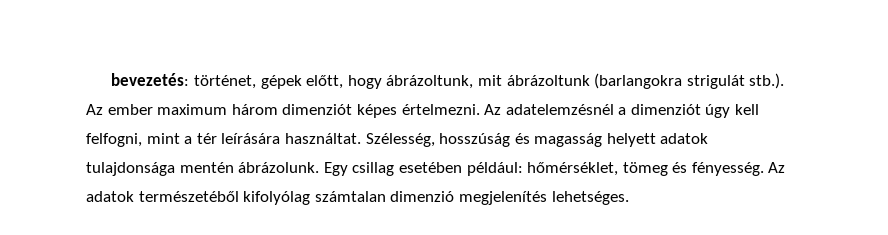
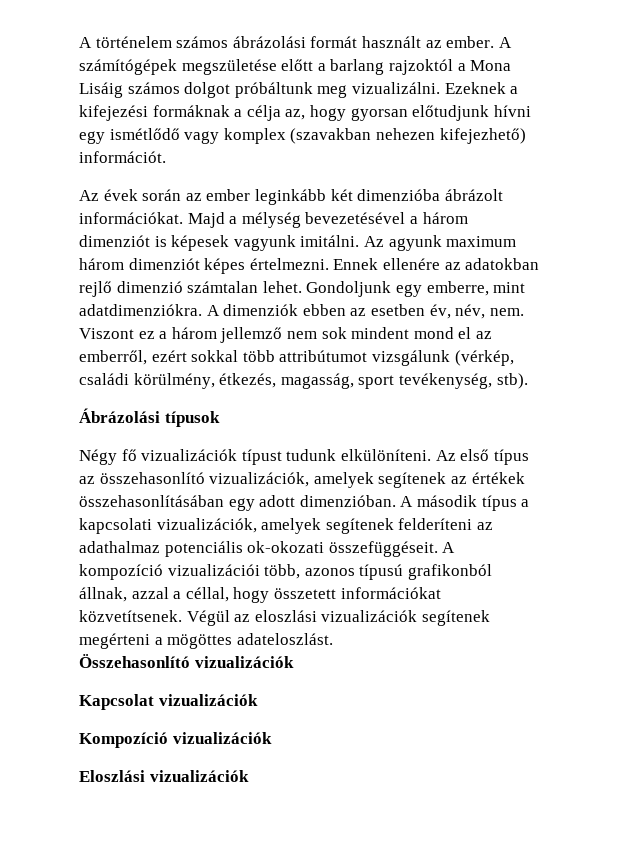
- bevezetés: történet, gépek előtt, hogy ábrázoltunk, mit ábrázoltunk (barlangokra strigulát stb.). Az ember maximum három dimenziót képes értelmezni.
+ A történelem számos ábrázolási formát használt az ember. A számítógépek megszületése előtt a barlang rajzoktól a Mona Lisáig számos dolgot próbáltunk meg vizualizálni. Ezeknek a kifejezési formáknak a célja az, hogy gyorsan előtudjunk hívni egy ismétlődő vagy komplex (szavakban nehezen kifejezhető) információt.
+ Az évek során az ember leginkább két dimenzióba ábrázolt információkat. Majd a mélység bevezetésével a három dimenziót is képesek vagyunk imitálni. Az agyunk maximum három dimenziót képes értelmezni.
- Az adatelemzésnél a dimenziót úgy kell felfogni, mint a tér leírására használtat. Szélesség, hosszúság és magasság helyett adatok tulajdonsága mentén ábrázolunk. Egy csillag esetében például: hőmérséklet, tömeg és fényesség. Az adatok természetéből kifolyólag számtalan dimenzió megjelenítés lehetséges.
+ Ennek ellenére az adatokban rejlő dimenzió számtalan lehet. Gondoljunk egy emberre, mint adatdimenziókra. A dimenziók ebben az esetben év, név, nem. Viszont ez a három jellemző nem sok mindent mond el az emberről, ezért sokkal több attribútumot vizsgálunk (vérkép, családi körülmény, étkezés, magasság, sport tevékenység, stb).
+ Ábrázolási típusok
+ Négy fő vizualizációk típust tudunk elkülöníteni. Az első típus az összehasonlító vizualizációk, amelyek segítenek az értékek összehasonlításában egy adott dimenzióban. A második típus a kapcsolati vizualizációk, amelyek segítenek felderíteni az adathalmaz potenciális ok-okozati összefüggéseit. A kompozíció vizualizációi több, azonos típusú grafikonból állnak, azzal a céllal, hogy összetett információkat közvetítsenek. Végül az eloszlási vizualizációk segítenek megérteni a mögöttes adateloszlást.
+ Összehasonlító vizualizációk
+ Kapcsolat vizualizációk
+ Kompozíció vizualizációk
+ Eloszlási vizualizációk

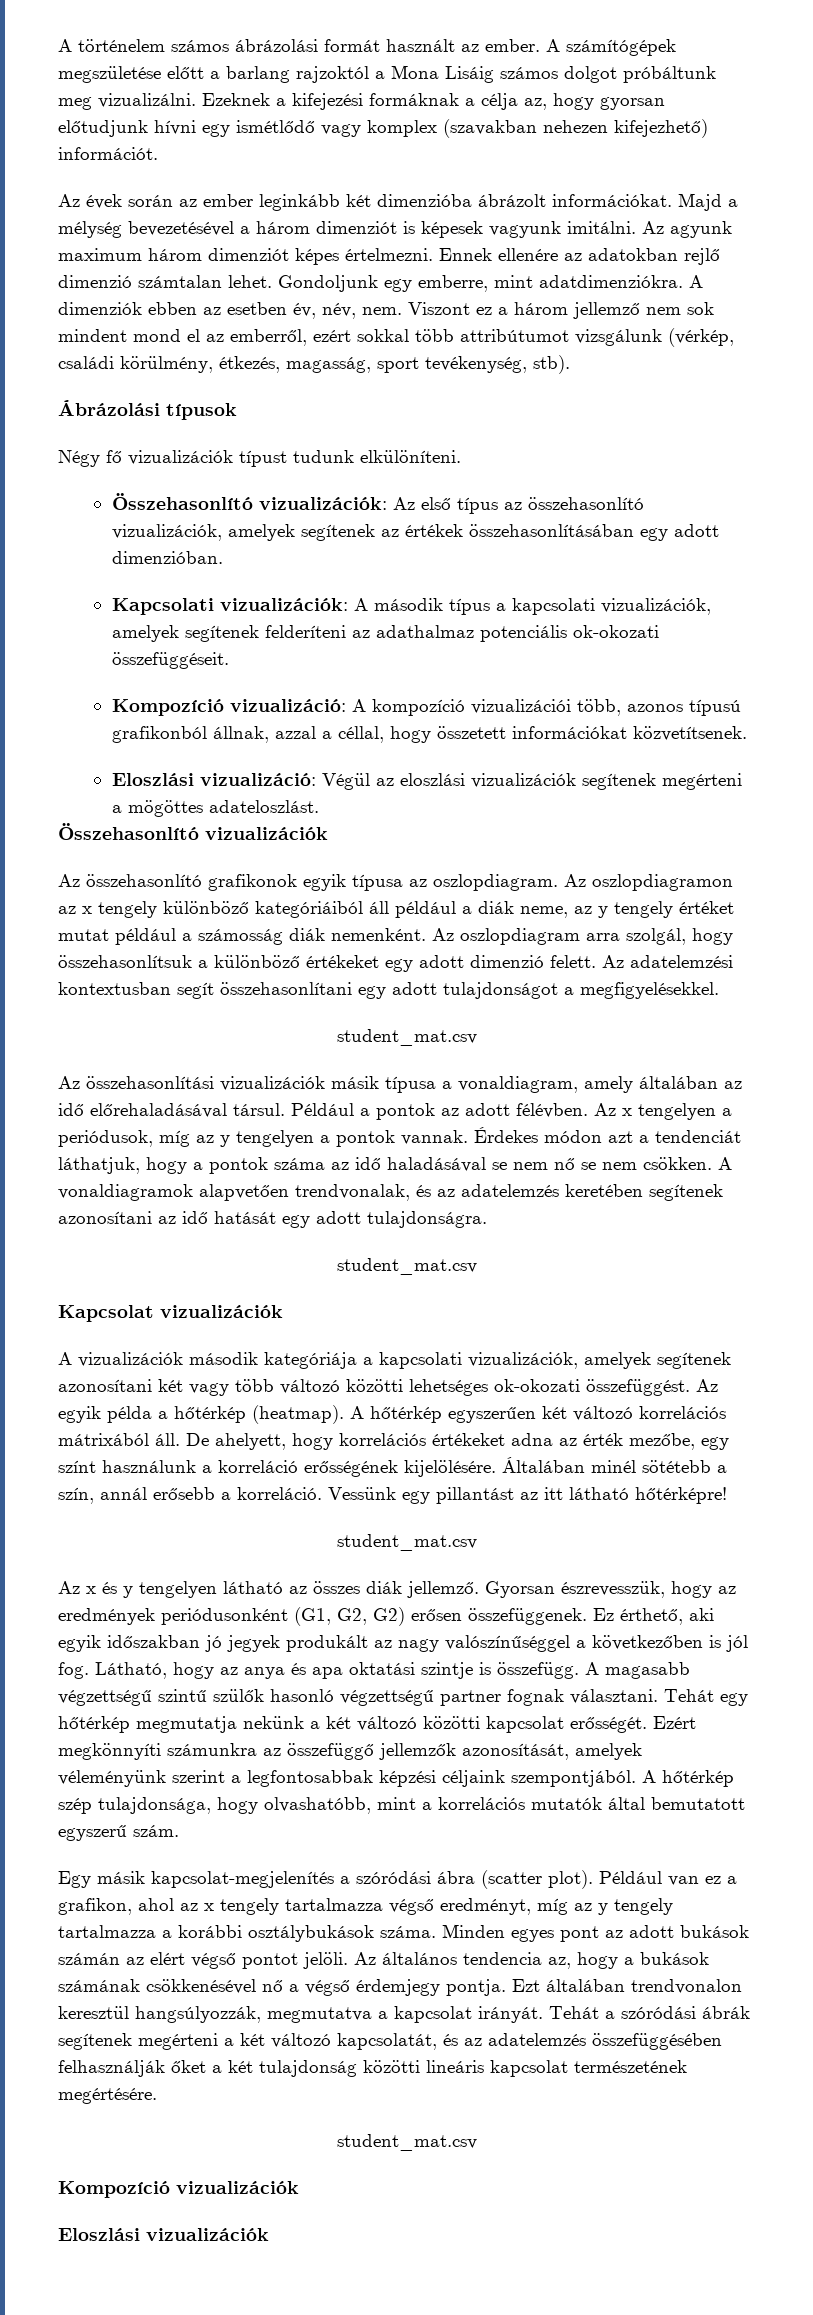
- Négy fő vizualizációk típust tudunk elkülöníteni. Az első típus az összehasonlító vizualizációk, amelyek segítenek az értékek összehasonlításában egy adott dimenzióban. A második típus a kapcsolati vizualizációk, amelyek segítenek felderíteni az adathalmaz potenciális ok-okozati összefüggéseit. A kompozíció vizualizációi több, azonos típusú grafikonból állnak, azzal a céllal, hogy összetett információkat közvetítsenek. Végül az eloszlási vizualizációk segítenek megérteni a mögöttes adateloszlást.
+ Négy fő vizualizációk típust tudunk elkülöníteni.
+ Összehasonlító vizualizációk: Az első típus az összehasonlító vizualizációk, amelyek segítenek az értékek összehasonlításában egy adott dimenzióban.
+ Kapcsolati vizualizációk: A második típus a kapcsolati vizualizációk, amelyek segítenek felderíteni az adathalmaz potenciális ok-okozati összefüggéseit.
+ Kompozíció vizualizáció: A kompozíció vizualizációi több, azonos típusú grafikonból állnak, azzal a céllal, hogy összetett információkat közvetítsenek.
+ Eloszlási vizualizáció: Végül az eloszlási vizualizációk segítenek megérteni a mögöttes adateloszlást.
+ Az összehasonlító grafikonok egyik típusa az oszlopdiagram. Az oszlopdiagramon az x tengely különböző kategóriáiból áll például a diák neme, az y tengely értéket mutat például a számosság diák nemenként. Az oszlopdiagram arra szolgál, hogy összehasonlítsuk a különböző értékeket egy adott dimenzió felett. Az adatelemzési kontextusban segít összehasonlítani egy adott tulajdonságot a megfigyelésekkel.
+ student_mat.csv
+ Az összehasonlítási vizualizációk másik típusa a vonaldiagram, amely általában az idő előrehaladásával társul. Például a pontok az adott félévben. Az x tengelyen a periódusok, míg az y tengelyen a pontok vannak. Érdekes módon azt a tendenciát láthatjuk, hogy a pontok száma az idő haladásával se nem nő se nem csökken. A vonaldiagramok alapvetően trendvonalak, és az adatelemzés keretében segítenek azonosítani az idő hatását egy adott tulajdonságra.
+ student_mat.csv
  Kapcsolat vizualizációk
+ A vizualizációk második kategóriája a kapcsolati vizualizációk, amelyek segítenek azonosítani két vagy több változó közötti lehetséges ok-okozati összefüggést. Az egyik példa a hőtérkép (heatmap). A hőtérkép egyszerűen két változó korrelációs mátrixából áll. De ahelyett, hogy korrelációs értékeket adna az érték mezőbe, egy színt használunk a korreláció erősségének kijelölésére. Általában minél sötétebb a szín, annál erősebb a korreláció. Vessünk egy pillantást az itt látható hőtérképre!
+ student_mat.csv
+ Az x és y tengelyen látható az összes diák jellemző. Gyorsan észrevesszük, hogy az eredmények periódusonként (G1, G2, G2) erősen összefüggenek. Ez érthető, aki egyik időszakban jó jegyek produkált az nagy valószínűséggel a következőben is jól fog. Látható, hogy az anya és apa oktatási szintje is összefügg. A magasabb végzettségű szintű szülők hasonló végzettségű partner fognak választani. Tehát egy hőtérkép megmutatja nekünk a két változó közötti kapcsolat erősségét. Ezért megkönnyíti számunkra az összefüggő jellemzők azonosítását, amelyek véleményünk szerint a legfontosabbak képzési céljaink szempontjából. A hőtérkép szép tulajdonsága, hogy olvashatóbb, mint a korrelációs mutatók által bemutatott egyszerű szám.
+ Egy másik kapcsolat-megjelenítés a szóródási ábra (scatter plot). Például van ez a grafikon, ahol az x tengely tartalmazza végső eredményt, míg az y tengely tartalmazza a korábbi osztálybukások száma. Minden egyes pont az adott bukások számán az elért végső pontot jelöli. Az általános tendencia az, hogy a bukások számának csökkenésével nő a végső érdemjegy pontja. Ezt általában trendvonalon keresztül hangsúlyozzák, megmutatva a kapcsolat irányát. Tehát a szóródási ábrák segítenek megérteni a két változó kapcsolatát, és az adatelemzés összefüggésében felhasználják őket a két tulajdonság közötti lineáris kapcsolat természetének megértésére.
+ student_mat.csv

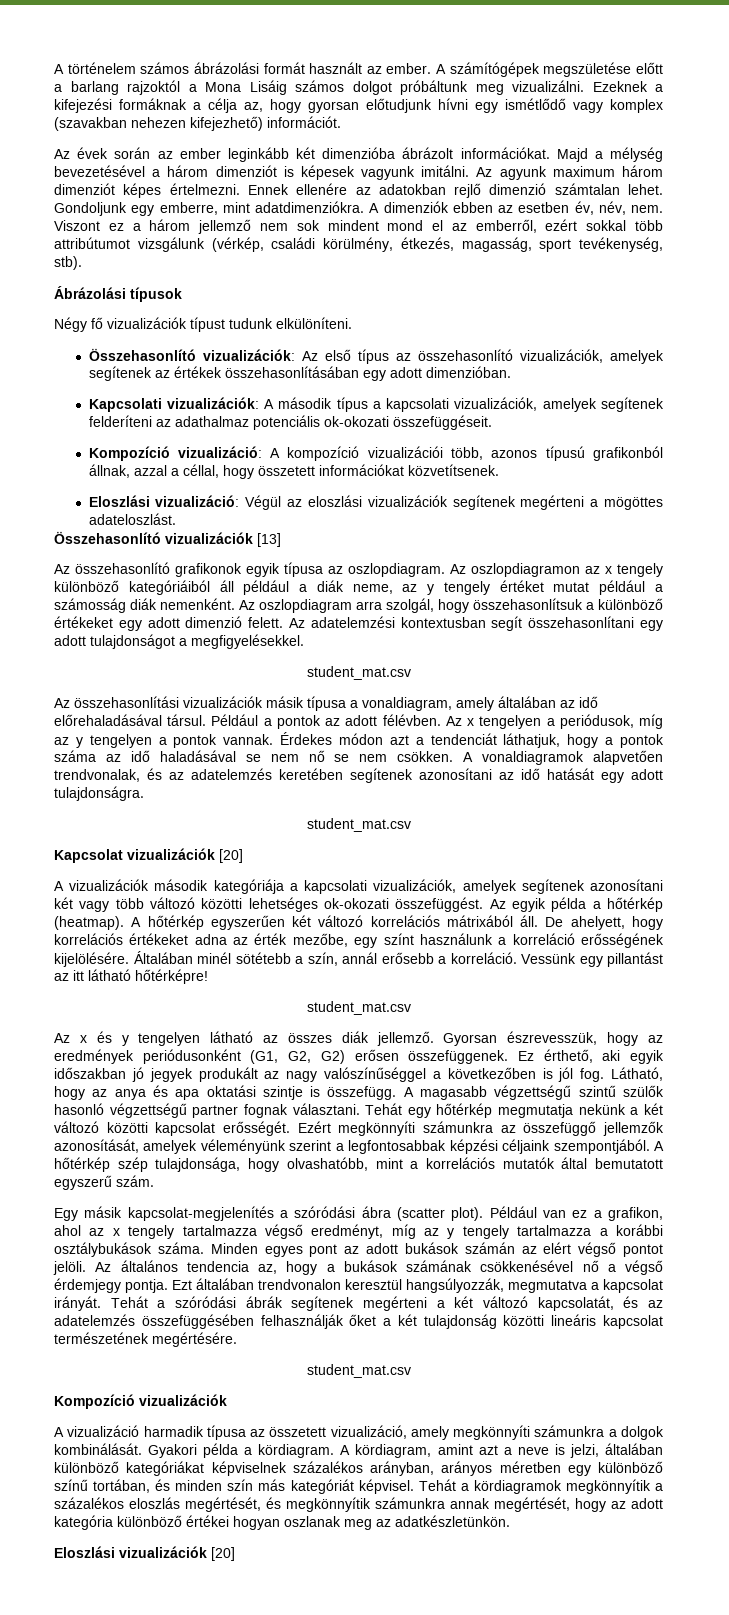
- Összehasonlító vizualizációk
+ Összehasonlító vizualizációk [13]
- Kapcsolat vizualizációk
+ Kapcsolat vizualizációk [20]
+ A vizualizáció harmadik típusa az összetett vizualizáció, amely megkönnyíti számunkra a dolgok kombinálását. Gyakori példa a kördiagram. A kördiagram, amint azt a neve is jelzi, általában különböző kategóriákat képviselnek százalékos arányban, arányos méretben egy különböző színű tortában, és minden szín más kategóriát képvisel. Tehát a kördiagramok megkönnyítik a százalékos eloszlás megértését, és megkönnyítik számunkra annak megértését, hogy az adott kategória különböző értékei hogyan oszlanak meg az adatkészletünkön.
- Eloszlási vizualizációk
+ Eloszlási vizualizációk [20]

